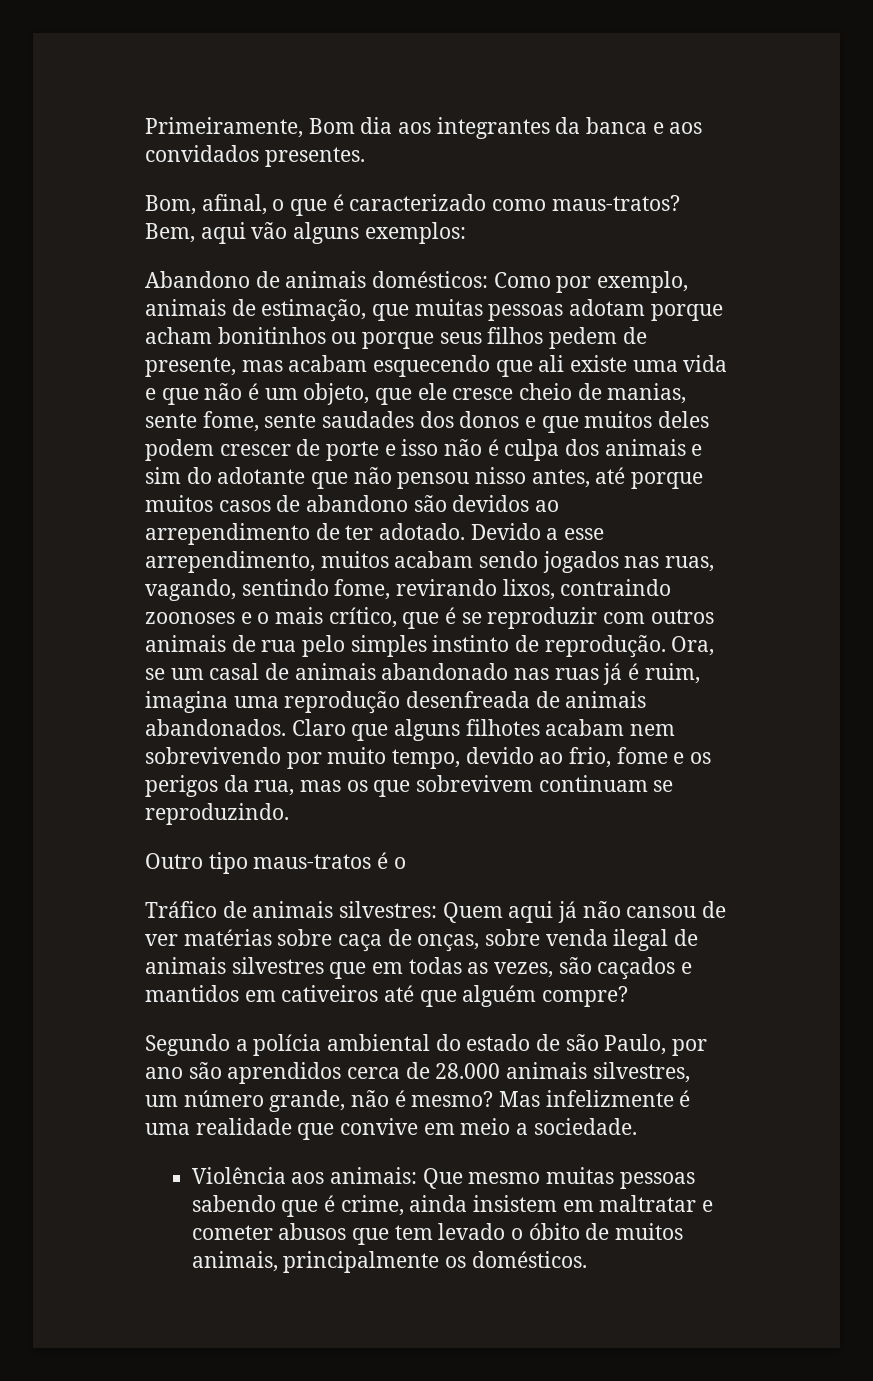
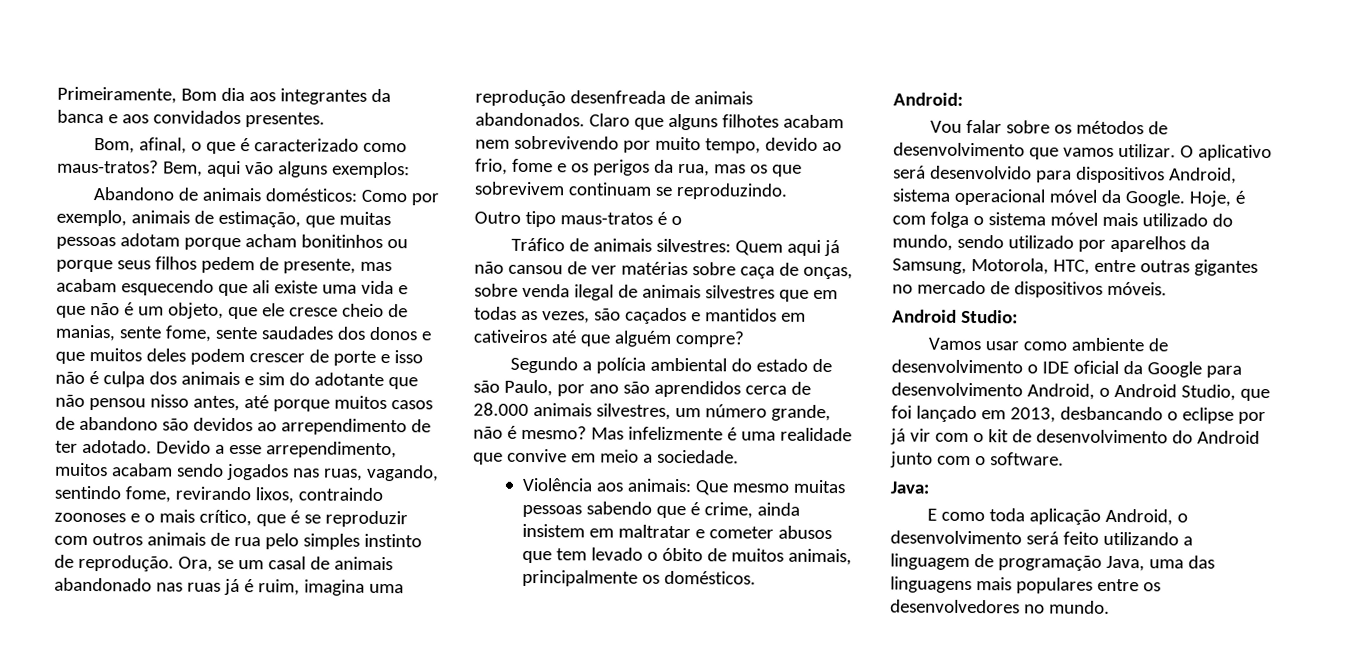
+ Android:
+ Vou falar sobre os métodos de desenvolvimento que vamos utilizar. O aplicativo será desenvolvido para dispositivos Android, sistema operacional móvel da Google. Hoje, é com folga o sistema móvel mais utilizado do mundo, sendo utilizado por aparelhos da Samsung, Motorola, HTC, entre outras gigantes no mercado de dispositivos móveis.
+ Android Studio:
+ Vamos usar como ambiente de desenvolvimento o IDE oficial da Google para desenvolvimento Android, o Android Studio, que foi lançado em 2013, desbancando o eclipse por já vir com o kit de desenvolvimento do Android junto com o software.
+ Java:
+ E como toda aplicação Android, o desenvolvimento será feito utilizando a linguagem de programação Java, uma das linguagens mais populares entre os desenvolvedores no mundo.

